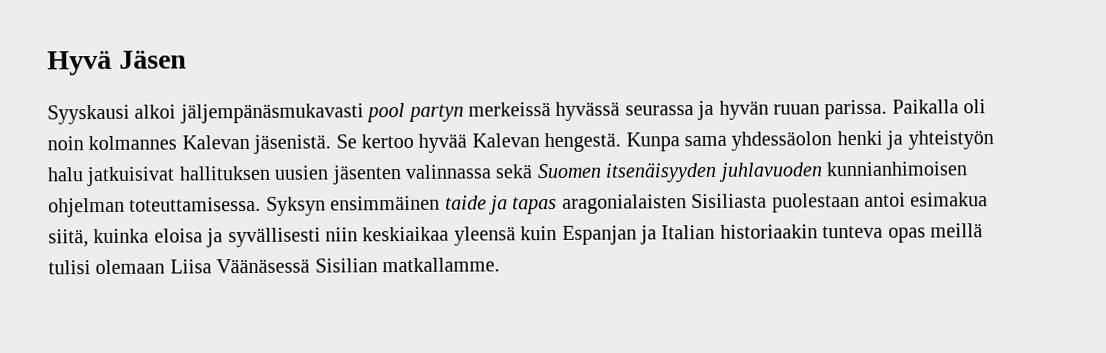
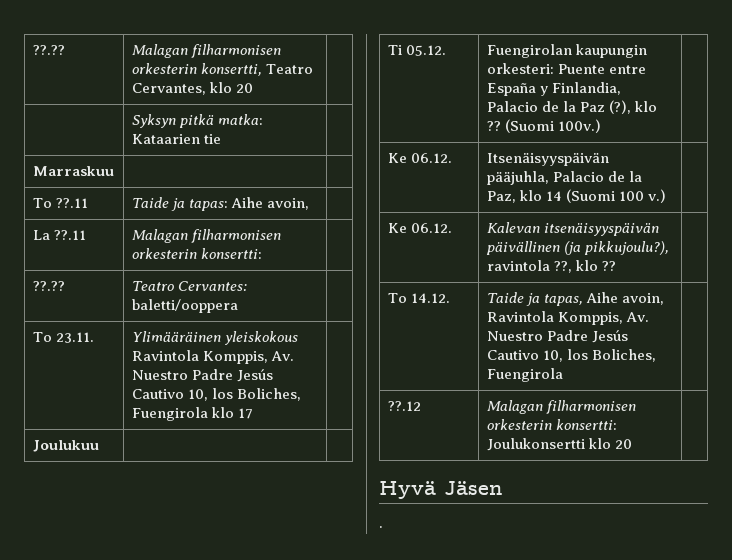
+ ??.?? | Malagan filharmonisen orkesterin konsertti, Teatro Cervantes, klo 20 |
+ | Syksyn pitkä matka: Kataarien tie |
+ Marraskuu | |
+ To ??.11 | Taide ja tapas: Aihe avoin, |
+ La ??.11 | Malagan filharmonisen orkesterin konsertti: |
+ ??.?? | Teatro Cervantes: baletti/ooppera |
+ To 23.11. | Ylimääräinen yleiskokous Ravintola Komppis, Av. Nuestro Padre Jesús Cautivo 10, los Boliches, Fuengirola klo 17 |
+ Joulukuu | |
+ Ti 05.12. | Fuengirolan kaupungin orkesteri: Puente entre España y Finlandia, Palacio de la Paz (?), klo ?? (Suomi 100v.) |
+ Ke 06.12. | Itsenäisyyspäivän pääjuhla, Palacio de la Paz, klo 14 (Suomi 100 v.) |
+ Ke 06.12. | Kalevan itsenäisyyspäivän päivällinen (ja pikkujoulu?), ravintola ??, klo ?? |
+ To 14.12. | Taide ja tapas, Aihe avoin, Ravintola Komppis, Av. Nuestro Padre Jesús Cautivo 10, los Boliches, Fuengirola |
+ ??.12 | Malagan filharmonisen orkesterin konsertti: Joulukonsertti klo 20 |
  Hyvä Jäsen
- Syyskausi alkoi jäljempänäsmukavasti pool partyn merkeissä hyvässä seurassa ja hyvän ruuan parissa. Paikalla oli noin kolmannes Kalevan jäsenistä. Se kertoo hyvää Kalevan hengestä. Kunpa sama yhdessäolon henki ja yhteistyön halu jatkuisivat hallituksen uusien jäsenten valinnassa sekä Suomen itsenäisyyden juhlavuoden kunnianhimoisen ohjelman toteuttamisessa. Syksyn ensimmäinen taide ja tapas aragonialaisten Sisiliasta puolestaan antoi esimakua siitä, kuinka eloisa ja syvällisesti niin keskiaikaa yleensä kuin Espanjan ja Italian historiaakin tunteva opas meillä tulisi olemaan Liisa Väänäsessä Sisilian matkallamme.
+ .

